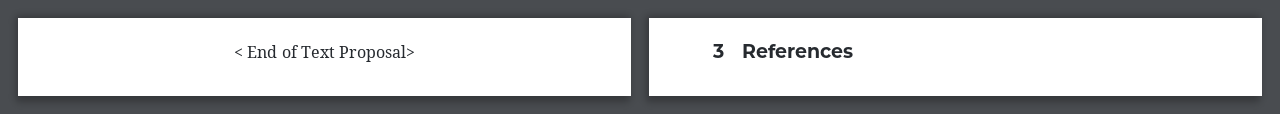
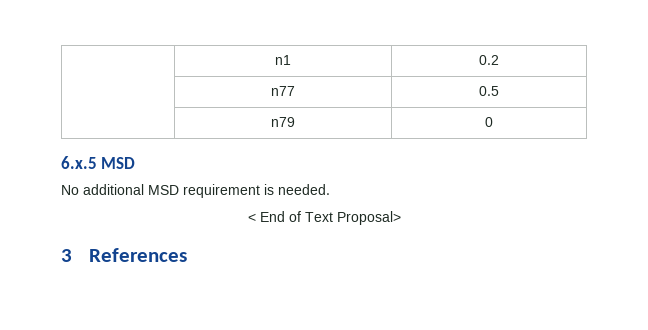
+ | n1 | 0.2
+ | n77 | 0.5
+ | n79 | 0
+ 6.x.5 MSD
+ No additional MSD requirement is needed.

